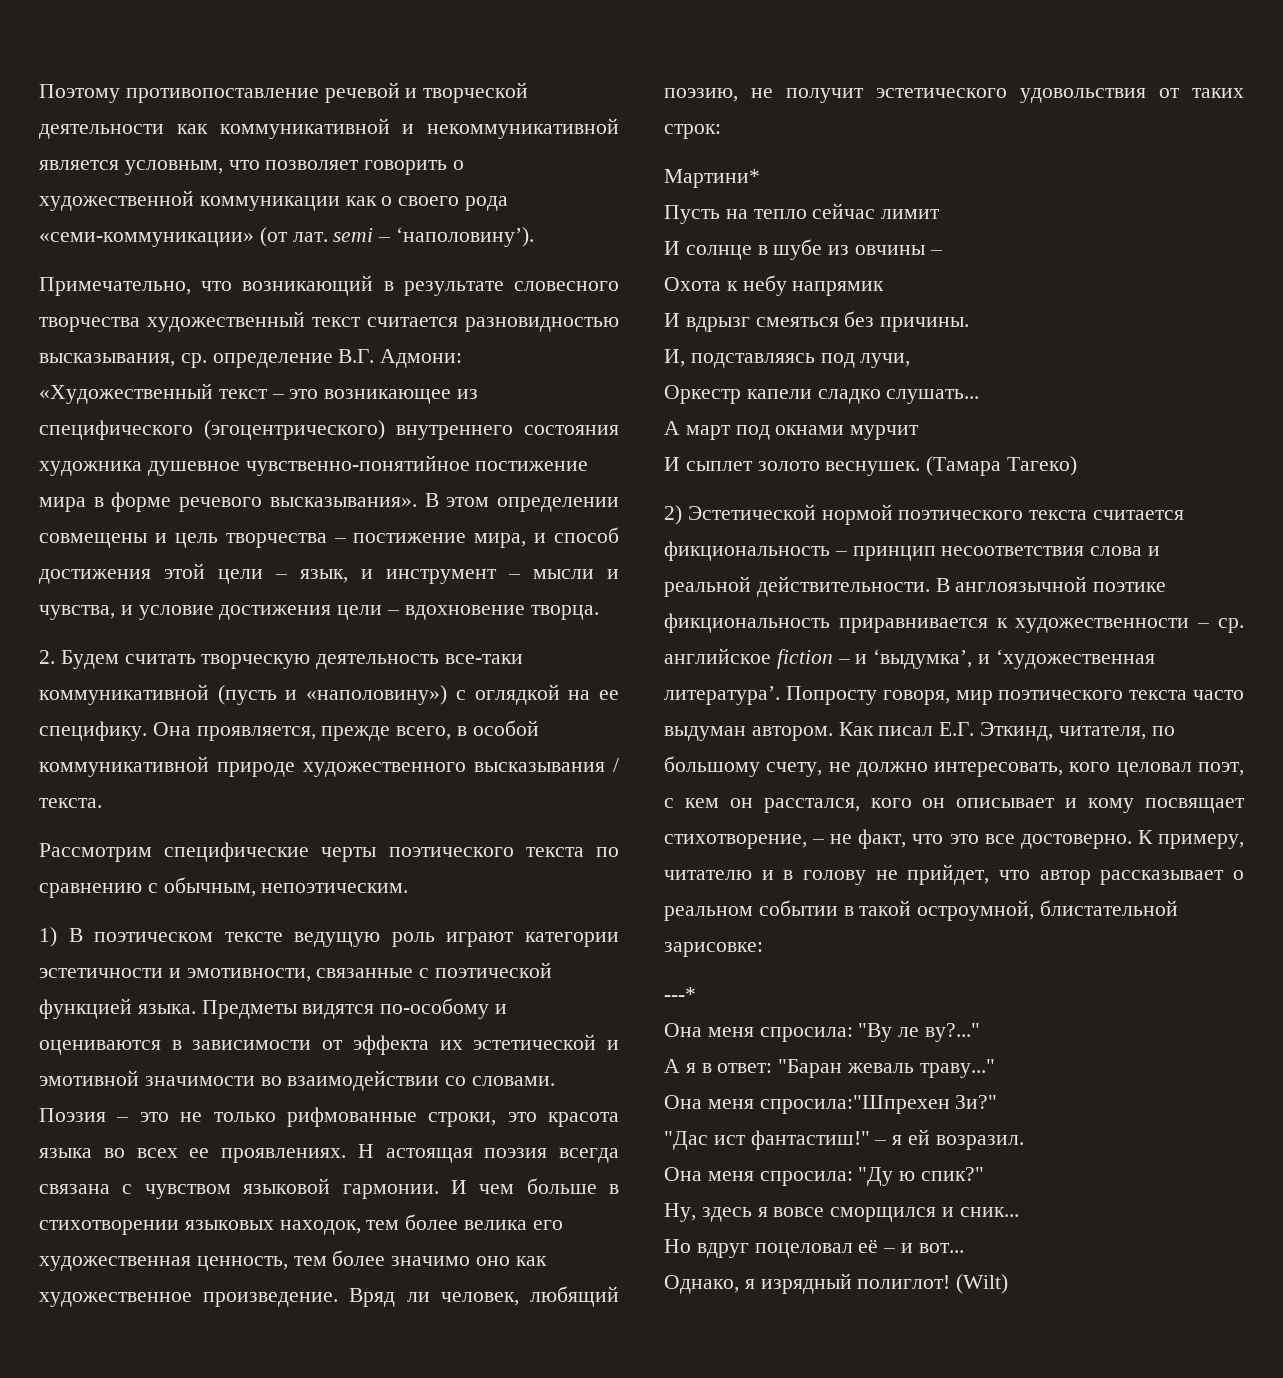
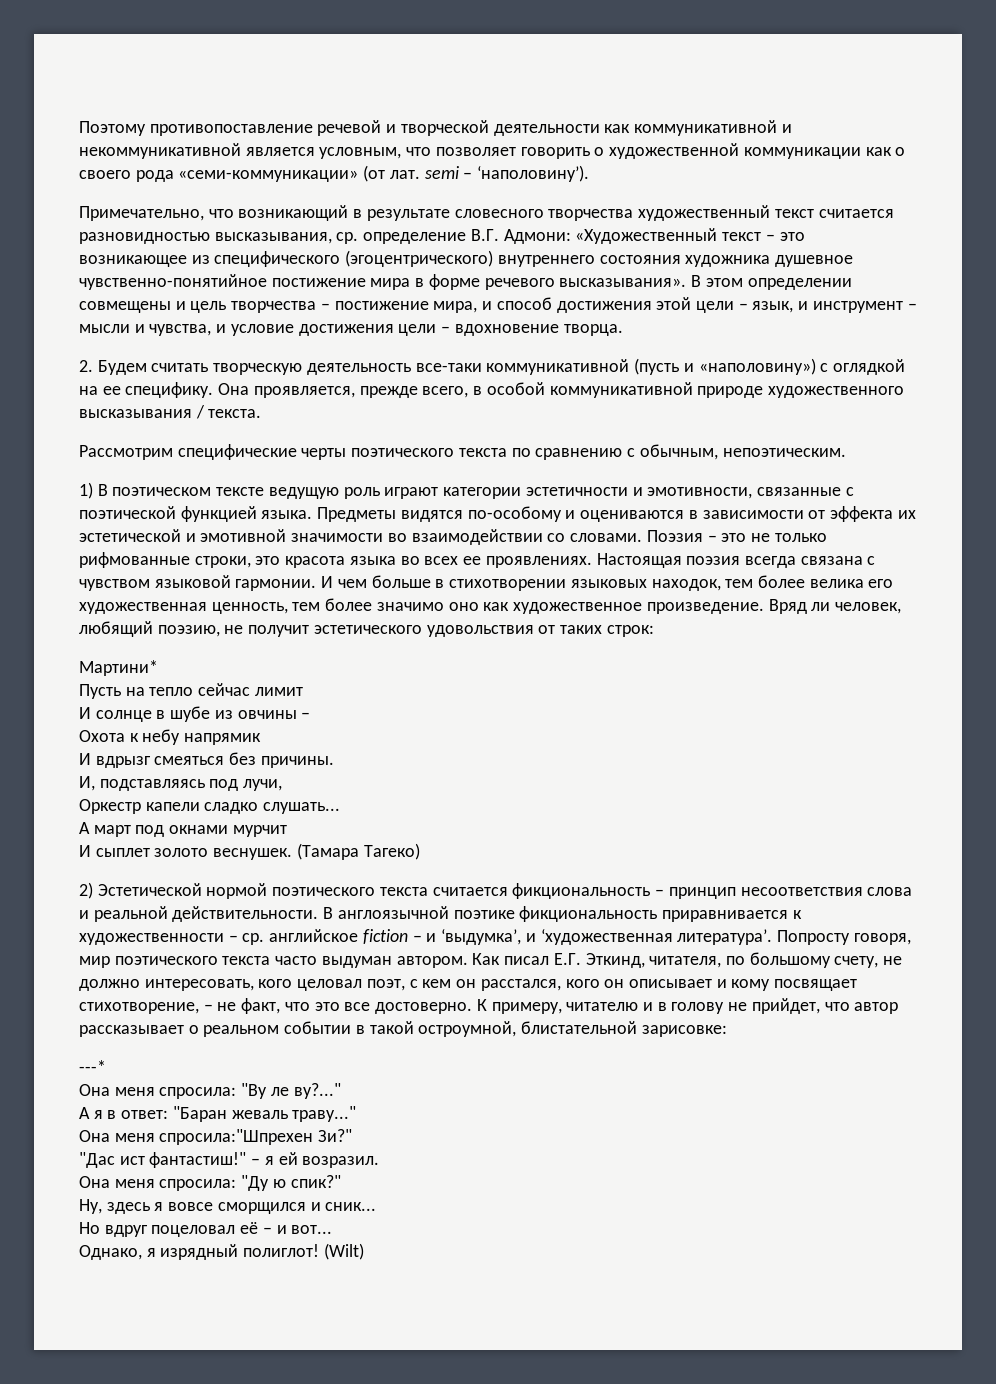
- Н астоящая поэзия всегда связана с чувством языковой гармонии.
+ Настоящая поэзия всегда связана с чувством языковой гармонии.

